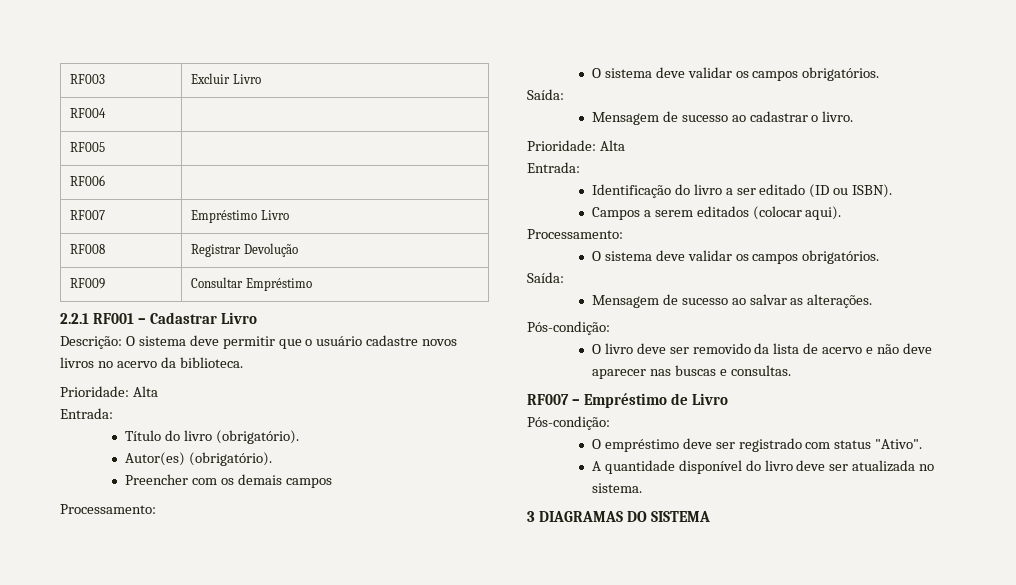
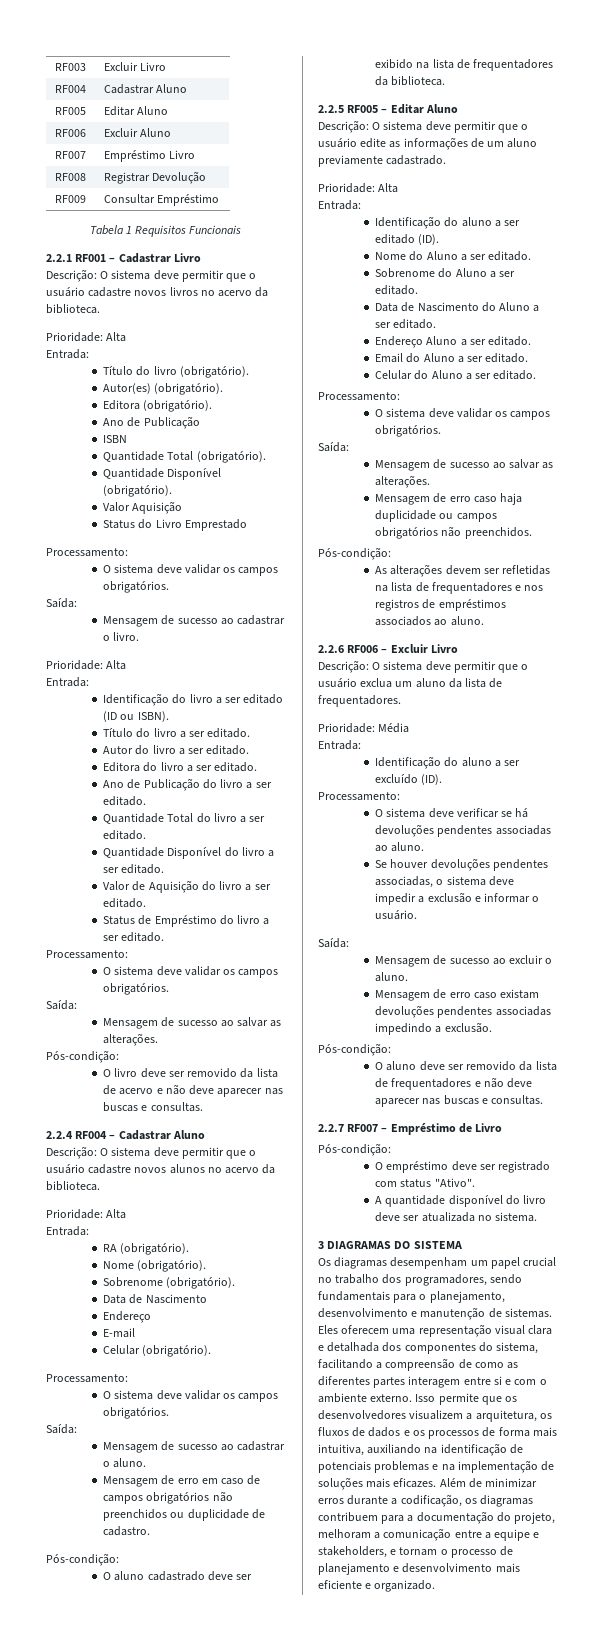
- RF004 |
+ RF004 | Cadastrar Aluno
- RF005 |
+ RF005 | Editar Aluno
- RF006 |
+ RF006 | Excluir Aluno
+ Tabela 1 Requisitos Funcionais
- Preencher com os demais campos
+ Editora (obrigatório).
+ Ano de Publicação
+ ISBN
+ Quantidade Total (obrigatório).
+ Quantidade Disponível (obrigatório).
+ Valor Aquisição
+ Status do Livro Emprestado
- Campos a serem editados (colocar aqui).
+ Título do livro a ser editado.
+ Autor do livro a ser editado.
+ Editora do livro a ser editado.
+ Ano de Publicação do livro a ser editado.
+ Quantidade Total do livro a ser editado.
+ Quantidade Disponível do livro a ser editado.
+ Valor de Aquisição do livro a ser editado.
+ Status de Empréstimo do livro a ser editado.
- RF007 – Empréstimo de Livro
+ 2.2.4 RF004 – Cadastrar Aluno
+ Descrição: O sistema deve permitir que o usuário cadastre novos alunos no acervo da biblioteca.
+ Prioridade: Alta
+ Entrada:
+ RA (obrigatório).
+ Nome (obrigatório).
+ Sobrenome (obrigatório).
+ Data de Nascimento
+ Endereço
+ E-mail
+ Celular (obrigatório).
+ Processamento:
+ O sistema deve validar os campos obrigatórios.
+ Saída:
+ Mensagem de sucesso ao cadastrar o aluno.
+ Mensagem de erro em caso de campos obrigatórios não preenchidos ou duplicidade de cadastro.
+ Pós-condição:
+ O aluno cadastrado deve ser exibido na lista de frequentadores da biblioteca.
+ 2.2.5 RF005 – Editar Aluno
+ Descrição: O sistema deve permitir que o usuário edite as informações de um aluno previamente cadastrado.
+ Prioridade: Alta
+ Entrada:
+ Identificação do aluno a ser editado (ID).
+ Nome do Aluno a ser editado.
+ Sobrenome do Aluno a ser editado.
+ Data de Nascimento do Aluno a ser editado.
+ Endereço Aluno a ser editado.
+ Email do Aluno a ser editado.
+ Celular do Aluno a ser editado.
+ Processamento:
+ O sistema deve validar os campos obrigatórios.
+ Saída:
+ Mensagem de sucesso ao salvar as alterações.
+ Mensagem de erro caso haja duplicidade ou campos obrigatórios não preenchidos.
+ Pós-condição:
+ As alterações devem ser refletidas na lista de frequentadores e nos registros de empréstimos associados ao aluno.
+ 2.2.6 RF006 – Excluir Livro
+ Descrição: O sistema deve permitir que o usuário exclua um aluno da lista de frequentadores.
+ Prioridade: Média
+ Entrada:
+ Identificação do aluno a ser excluído (ID).
+ Processamento:
+ O sistema deve verificar se há devoluções pendentes associadas ao aluno.
+ Se houver devoluções pendentes associadas, o sistema deve impedir a exclusão e informar o usuário.
+ Saída:
+ Mensagem de sucesso ao excluir o aluno.
+ Mensagem de erro caso existam devoluções pendentes associadas impedindo a exclusão.
+ Pós-condição:
+ O aluno deve ser removido da lista de frequentadores e não deve aparecer nas buscas e consultas.
+ 2.2.7 RF007 – Empréstimo de Livro
+ Os diagramas desempenham um papel crucial no trabalho dos programadores, sendo fundamentais para o planejamento, desenvolvimento e manutenção de sistemas. Eles oferecem uma representação visual clara e detalhada dos componentes do sistema, facilitando a compreensão de como as diferentes partes interagem entre si e com o ambiente externo. Isso permite que os desenvolvedores visualizem a arquitetura, os fluxos de dados e os processos de forma mais intuitiva, auxiliando na identificação de potenciais problemas e na implementação de soluções mais eficazes. Além de minimizar erros durante a codificação, os diagramas contribuem para a documentação do projeto, melhoram a comunicação entre a equipe e stakeholders, e tornam o processo de planejamento e desenvolvimento mais eficiente e organizado.

